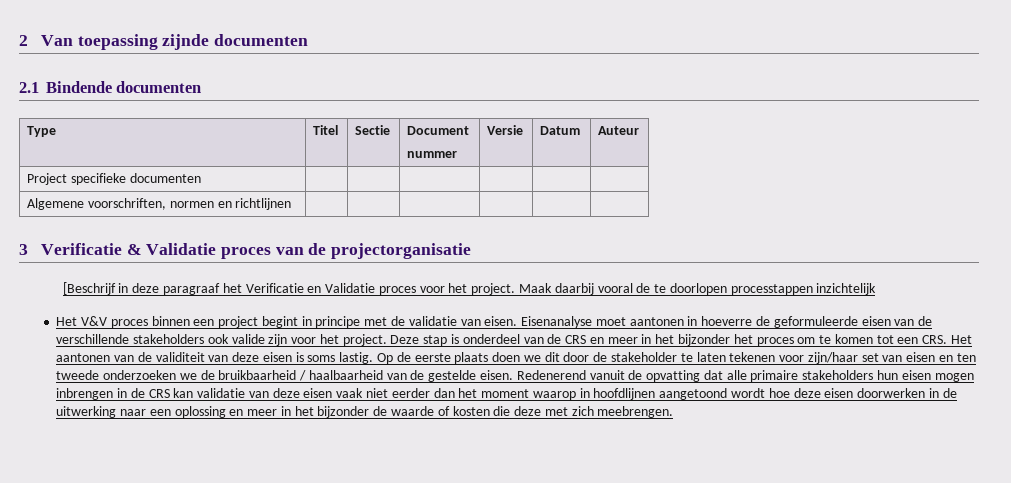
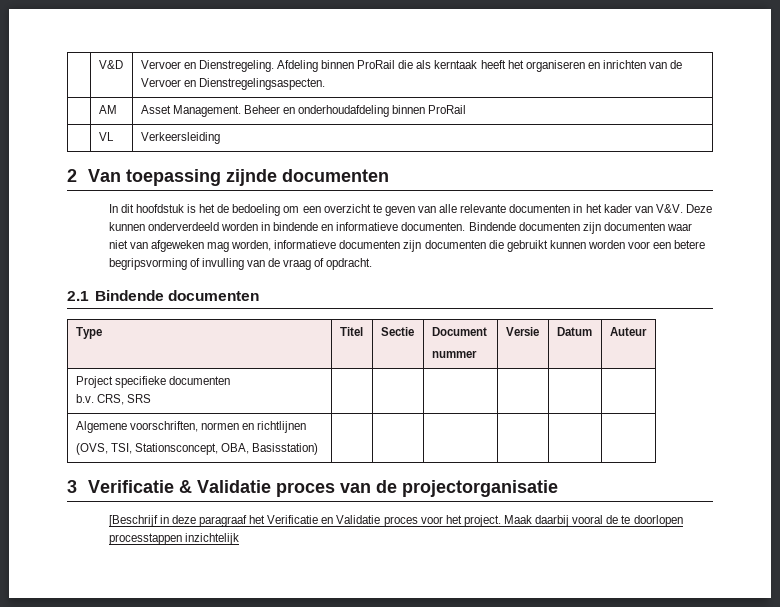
+ | V&D | Vervoer en Dienstregeling. Afdeling binnen ProRail die als kerntaak heeft het organiseren en inrichten van de Vervoer en Dienstregelingsaspecten.
+ | AM | Asset Management. Beheer en onderhoudafdeling binnen ProRail
+ | VL | Verkeersleiding
+ In dit hoofdstuk is het de bedoeling om een overzicht te geven van alle relevante documenten in het kader van V&V. Deze kunnen onderverdeeld worden in bindende en informatieve documenten. Bindende documenten zijn documenten waar niet van afgeweken mag worden, informatieve documenten zijn documenten die gebruikt kunnen worden voor een betere begripsvorming of invulling van de vraag of opdracht.
- Project specifieke documenten | | | | | |
+ Project specifieke documenten
+ b.v. CRS, SRS | | | | | |
- Algemene voorschriften, normen en richtlijnen | | | | | |
+ Algemene voorschriften, normen en richtlijnen
+ (OVS, TSI, Stationsconcept, OBA, Basisstation) | | | | | |
- Het V&V proces binnen een project begint in principe met de validatie van eisen. Eisenanalyse moet aantonen in hoeverre de geformuleerde eisen van de verschillende stakeholders ook valide zijn voor het project. Deze stap is onderdeel van de CRS en meer in het bijzonder het proces om te komen tot een CRS. Het aantonen van de validiteit van deze eisen is soms lastig. Op de eerste plaats doen we dit door de stakeholder te laten tekenen voor zijn/haar set van eisen en ten tweede onderzoeken we de bruikbaarheid / haalbaarheid van de gestelde eisen. Redenerend vanuit de opvatting dat alle primaire stakeholders hun eisen mogen inbrengen in de CRS kan validatie van deze eisen vaak niet eerder dan het moment waarop in hoofdlijnen aangetoond wordt hoe deze eisen doorwerken in de uitwerking naar een oplossing en meer in het bijzonder de waarde of kosten die deze met zich meebrengen.

